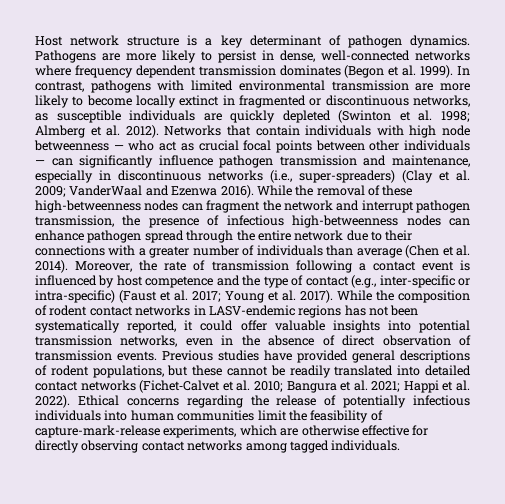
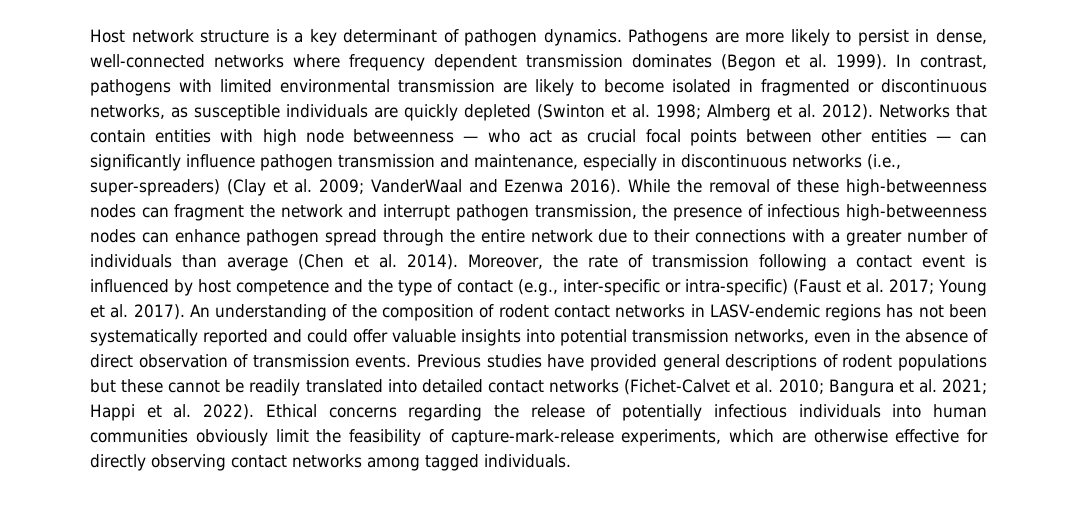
- In contrast, pathogens with limited environmental transmission are more likely to become locally extinct in fragmented or discontinuous networks, as susceptible individuals are quickly depleted (Swinton et al. 1998; Almberg et al. 2012).
+ In contrast, pathogens with limited environmental transmission are likely to become isolated in fragmented or discontinuous networks, as susceptible individuals are quickly depleted (Swinton et al. 1998; Almberg et al. 2012).
- Networks that contain individuals with high node betweenness — who act as crucial focal points between other individuals — can significantly influence pathogen transmission and maintenance, especially in discontinuous networks (i.e., super-spreaders) (Clay et al. 2009; VanderWaal and Ezenwa 2016).
+ Networks that contain entities with high node betweenness — who act as crucial focal points between other entities — can significantly influence pathogen transmission and maintenance, especially in discontinuous networks (i.e., super-spreaders) (Clay et al. 2009; VanderWaal and Ezenwa 2016).
- While the composition of rodent contact networks in LASV-endemic regions has not been systematically reported, it could offer valuable insights into potential transmission networks, even in the absence of direct observation of transmission events.
+ An understanding of the composition of rodent contact networks in LASV-endemic regions has not been systematically reported and could offer valuable insights into potential transmission networks, even in the absence of direct observation of transmission events.
- Previous studies have provided general descriptions of rodent populations, but these cannot be readily translated into detailed contact networks (Fichet‐Calvet et al. 2010; Bangura et al. 2021; Happi et al. 2022).
+ Previous studies have provided general descriptions of rodent populations but these cannot be readily translated into detailed contact networks (Fichet‐Calvet et al. 2010; Bangura et al. 2021; Happi et al. 2022).
- Ethical concerns regarding the release of potentially infectious individuals into human communities limit the feasibility of capture-mark-release experiments, which are otherwise effective for directly observing contact networks among tagged individuals.
+ Ethical concerns regarding the release of potentially infectious individuals into human communities obviously limit the feasibility of capture-mark-release experiments, which are otherwise effective for directly observing contact networks among tagged individuals.

